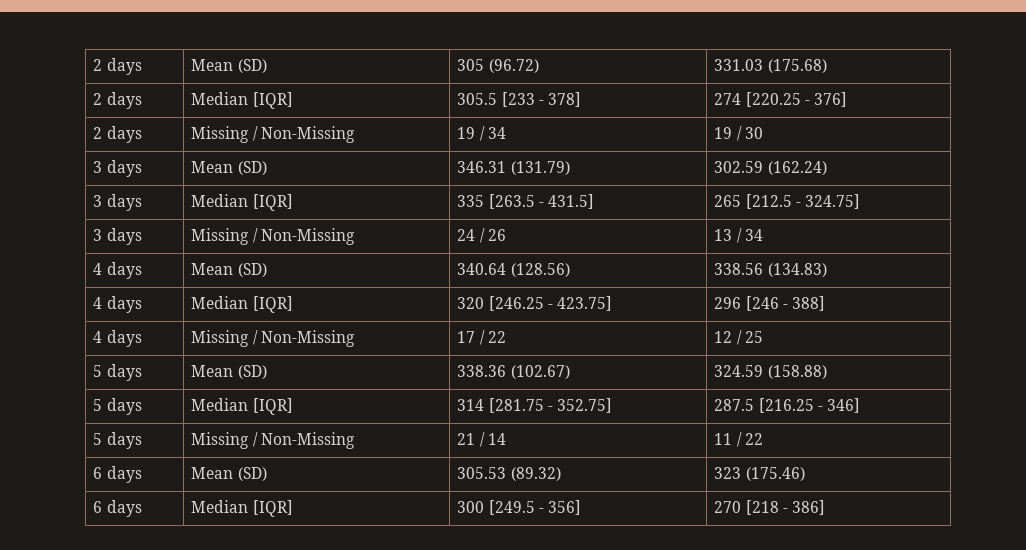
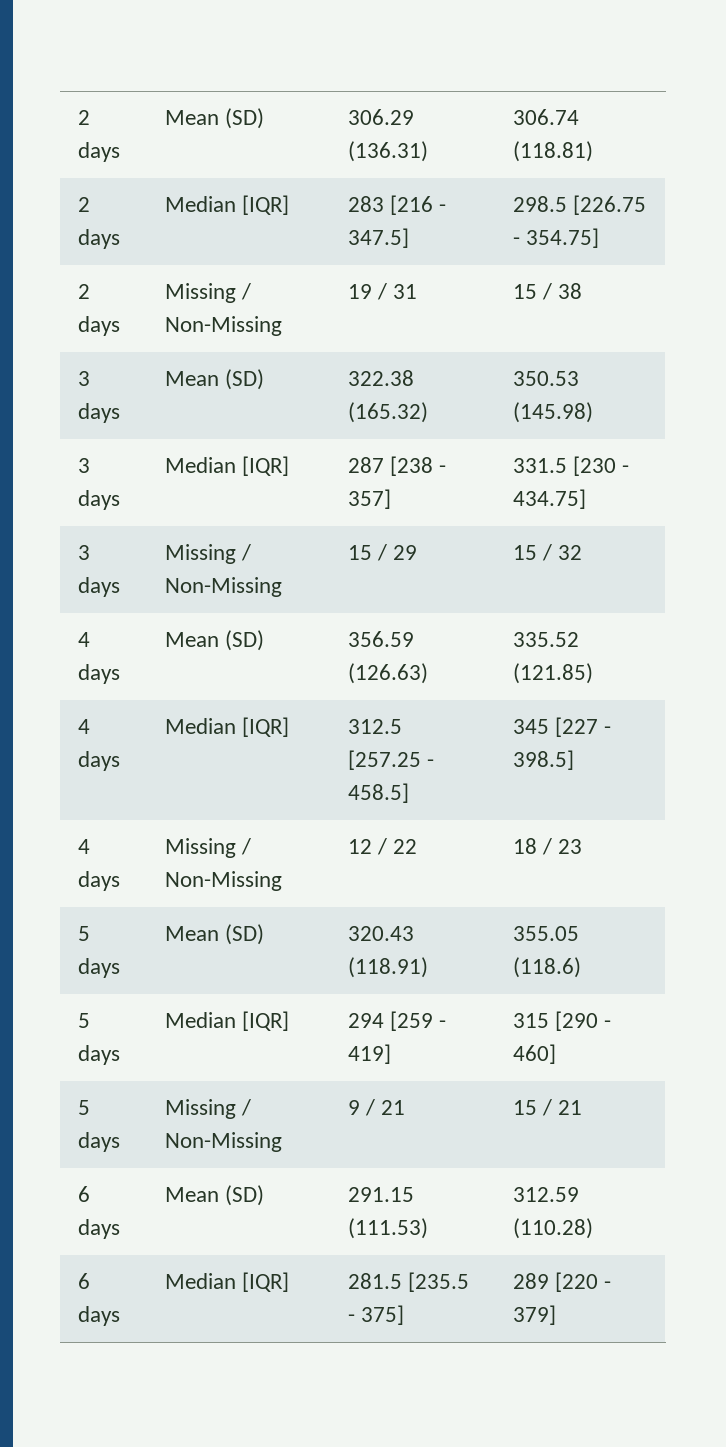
- 2 days | Mean (SD) | 305 (96.72) | 331.03 (175.68)
+ 2 days | Mean (SD) | 306.29 (136.31) | 306.74 (118.81)
- 2 days | Median [IQR] | 305.5 [233 - 378] | 274 [220.25 - 376]
+ 2 days | Median [IQR] | 283 [216 - 347.5] | 298.5 [226.75 - 354.75]
- 2 days | Missing / Non-Missing | 19 / 34 | 19 / 30
+ 2 days | Missing / Non-Missing | 19 / 31 | 15 / 38
- 3 days | Mean (SD) | 346.31 (131.79) | 302.59 (162.24)
+ 3 days | Mean (SD) | 322.38 (165.32) | 350.53 (145.98)
- 3 days | Median [IQR] | 335 [263.5 - 431.5] | 265 [212.5 - 324.75]
+ 3 days | Median [IQR] | 287 [238 - 357] | 331.5 [230 - 434.75]
- 3 days | Missing / Non-Missing | 24 / 26 | 13 / 34
+ 3 days | Missing / Non-Missing | 15 / 29 | 15 / 32
- 4 days | Mean (SD) | 340.64 (128.56) | 338.56 (134.83)
+ 4 days | Mean (SD) | 356.59 (126.63) | 335.52 (121.85)
- 4 days | Median [IQR] | 320 [246.25 - 423.75] | 296 [246 - 388]
+ 4 days | Median [IQR] | 312.5 [257.25 - 458.5] | 345 [227 - 398.5]
- 4 days | Missing / Non-Missing | 17 / 22 | 12 / 25
+ 4 days | Missing / Non-Missing | 12 / 22 | 18 / 23
- 5 days | Mean (SD) | 338.36 (102.67) | 324.59 (158.88)
+ 5 days | Mean (SD) | 320.43 (118.91) | 355.05 (118.6)
- 5 days | Median [IQR] | 314 [281.75 - 352.75] | 287.5 [216.25 - 346]
+ 5 days | Median [IQR] | 294 [259 - 419] | 315 [290 - 460]
- 5 days | Missing / Non-Missing | 21 / 14 | 11 / 22
+ 5 days | Missing / Non-Missing | 9 / 21 | 15 / 21
- 6 days | Mean (SD) | 305.53 (89.32) | 323 (175.46)
+ 6 days | Mean (SD) | 291.15 (111.53) | 312.59 (110.28)
- 6 days | Median [IQR] | 300 [249.5 - 356] | 270 [218 - 386]
+ 6 days | Median [IQR] | 281.5 [235.5 - 375] | 289 [220 - 379]

